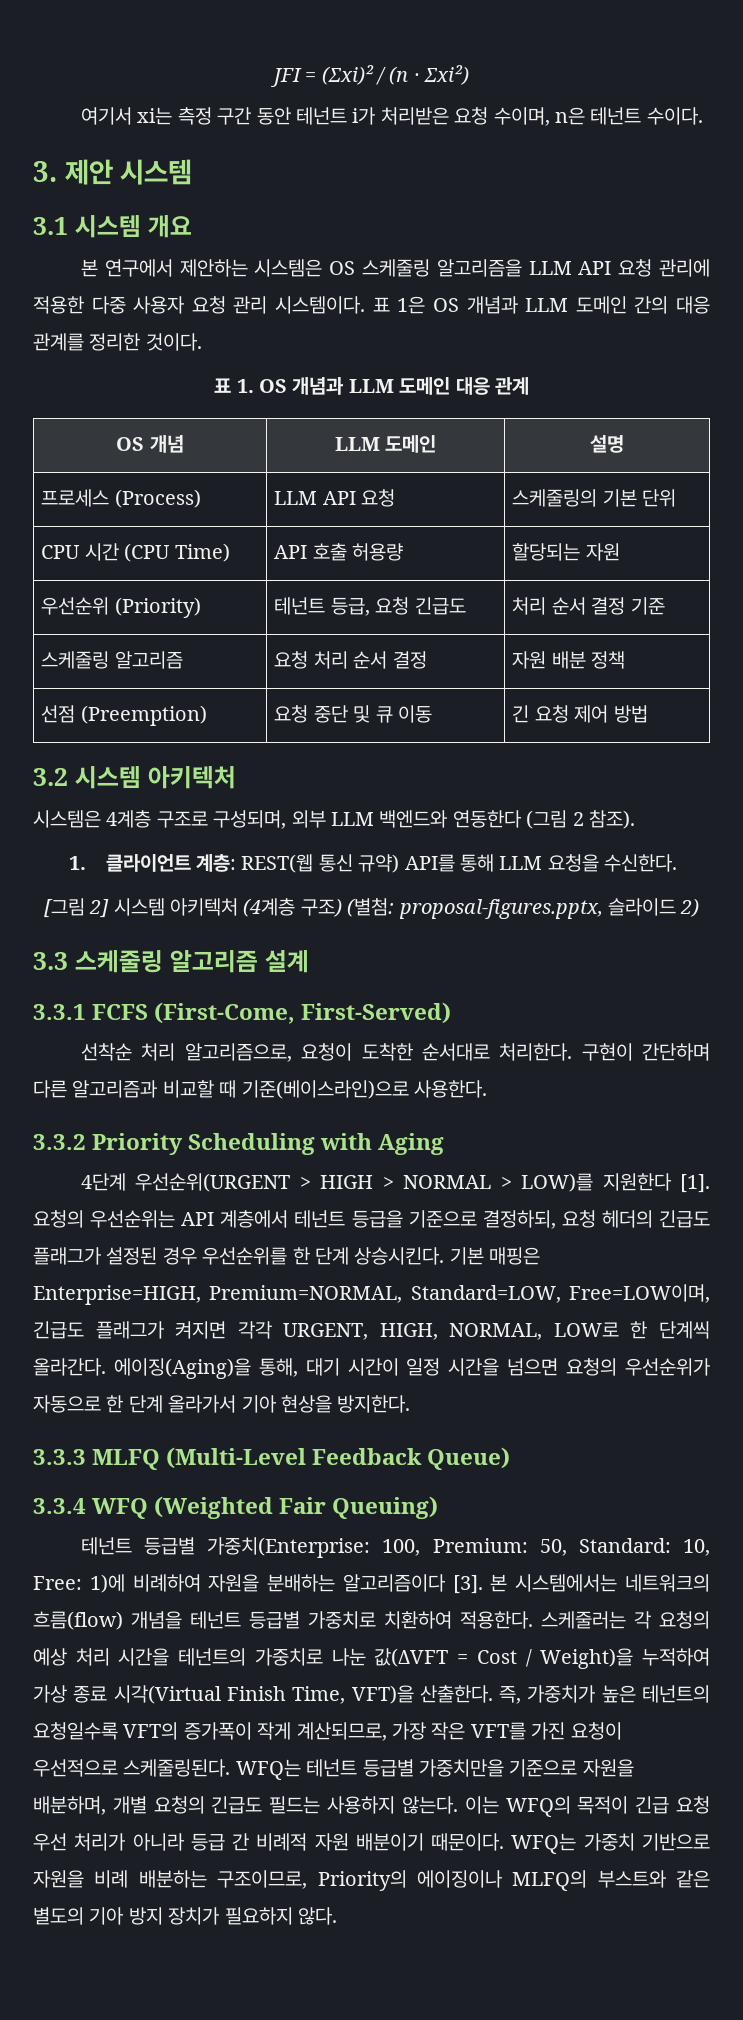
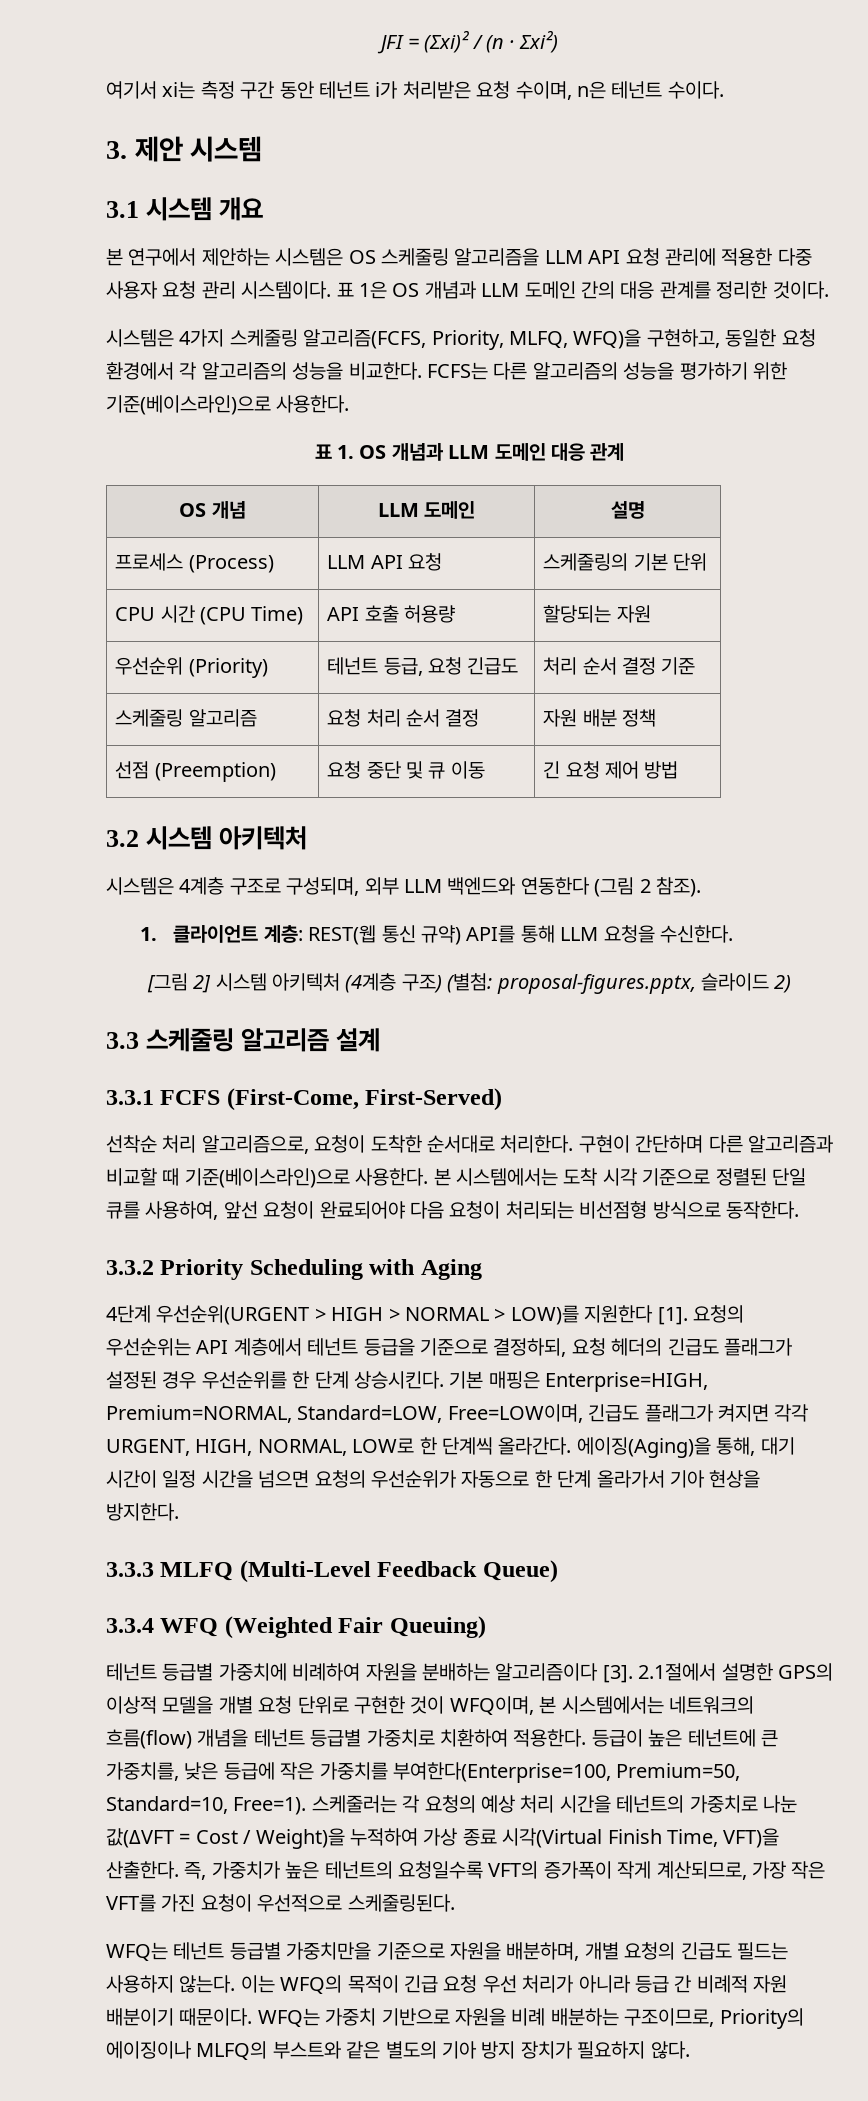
+ 시스템은 4가지 스케줄링 알고리즘(FCFS, Priority, MLFQ, WFQ)을 구현하고, 동일한 요청 환경에서 각 알고리즘의 성능을 비교한다. FCFS는 다른 알고리즘의 성능을 평가하기 위한 기준(베이스라인)으로 사용한다.
+ 본 시스템에서는 도착 시각 기준으로 정렬된 단일 큐를 사용하여, 앞선 요청이 완료되어야 다음 요청이 처리되는 비선점형 방식으로 동작한다.
- 테넌트 등급별 가중치(Enterprise: 100, Premium: 50, Standard: 10, Free: 1)에 비례하여 자원을 분배하는 알고리즘이다 [3].
+ 테넌트 등급별 가중치에 비례하여 자원을 분배하는 알고리즘이다 [3].
- 본 시스템에서는 네트워크의 흐름(flow) 개념을 테넌트 등급별 가중치로 치환하여 적용한다.
+ 2.1절에서 설명한 GPS의 이상적 모델을 개별 요청 단위로 구현한 것이 WFQ이며, 본 시스템에서는 네트워크의 흐름(flow) 개념을 테넌트 등급별 가중치로 치환하여 적용한다.
+ 등급이 높은 테넌트에 큰 가중치를, 낮은 등급에 작은 가중치를 부여한다(Enterprise=100, Premium=50, Standard=10, Free=1).
- 즉, 가중치가 높은 테넌트의 요청일수록 VFT의 증가폭이 작게 계산되므로, 가장 작은 VFT를 가진 요청이 우선적으로 스케줄링된다. WFQ는 테넌트 등급별 가중치만을 기준으로 자원을 배분하며, 개별 요청의 긴급도 필드는 사용하지 않는다.
+ 즉, 가중치가 높은 테넌트의 요청일수록 VFT의 증가폭이 작게 계산되므로, 가장 작은 VFT를 가진 요청이 우선적으로 스케줄링된다.
+ WFQ는 테넌트 등급별 가중치만을 기준으로 자원을 배분하며, 개별 요청의 긴급도 필드는 사용하지 않는다.

